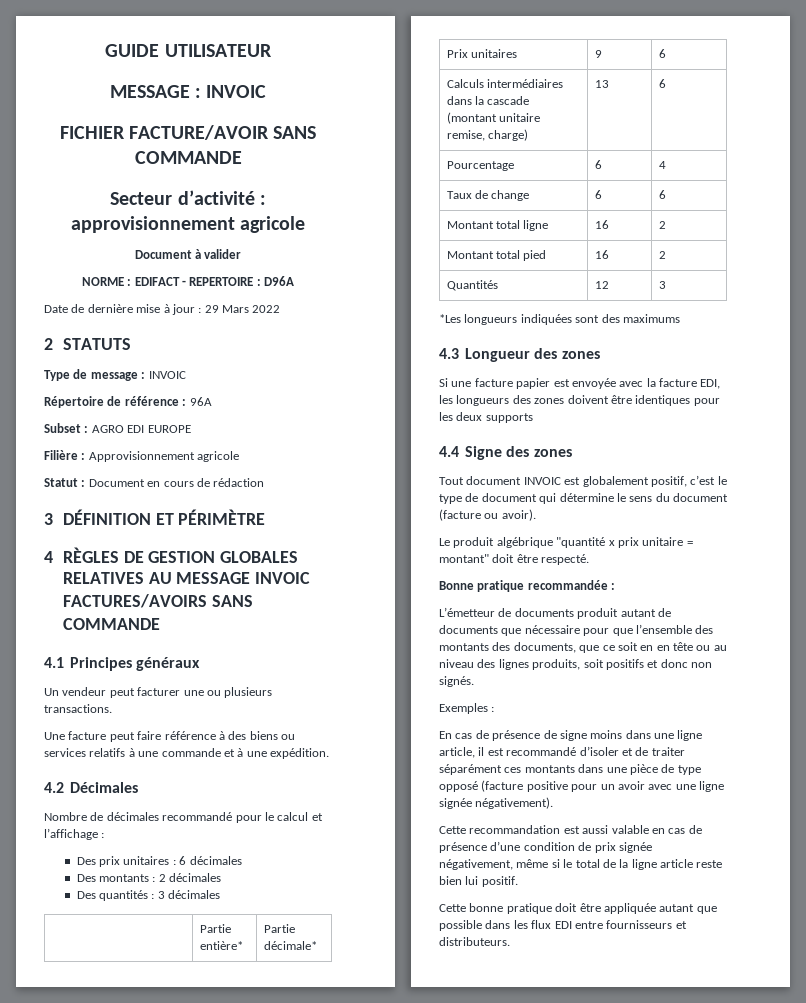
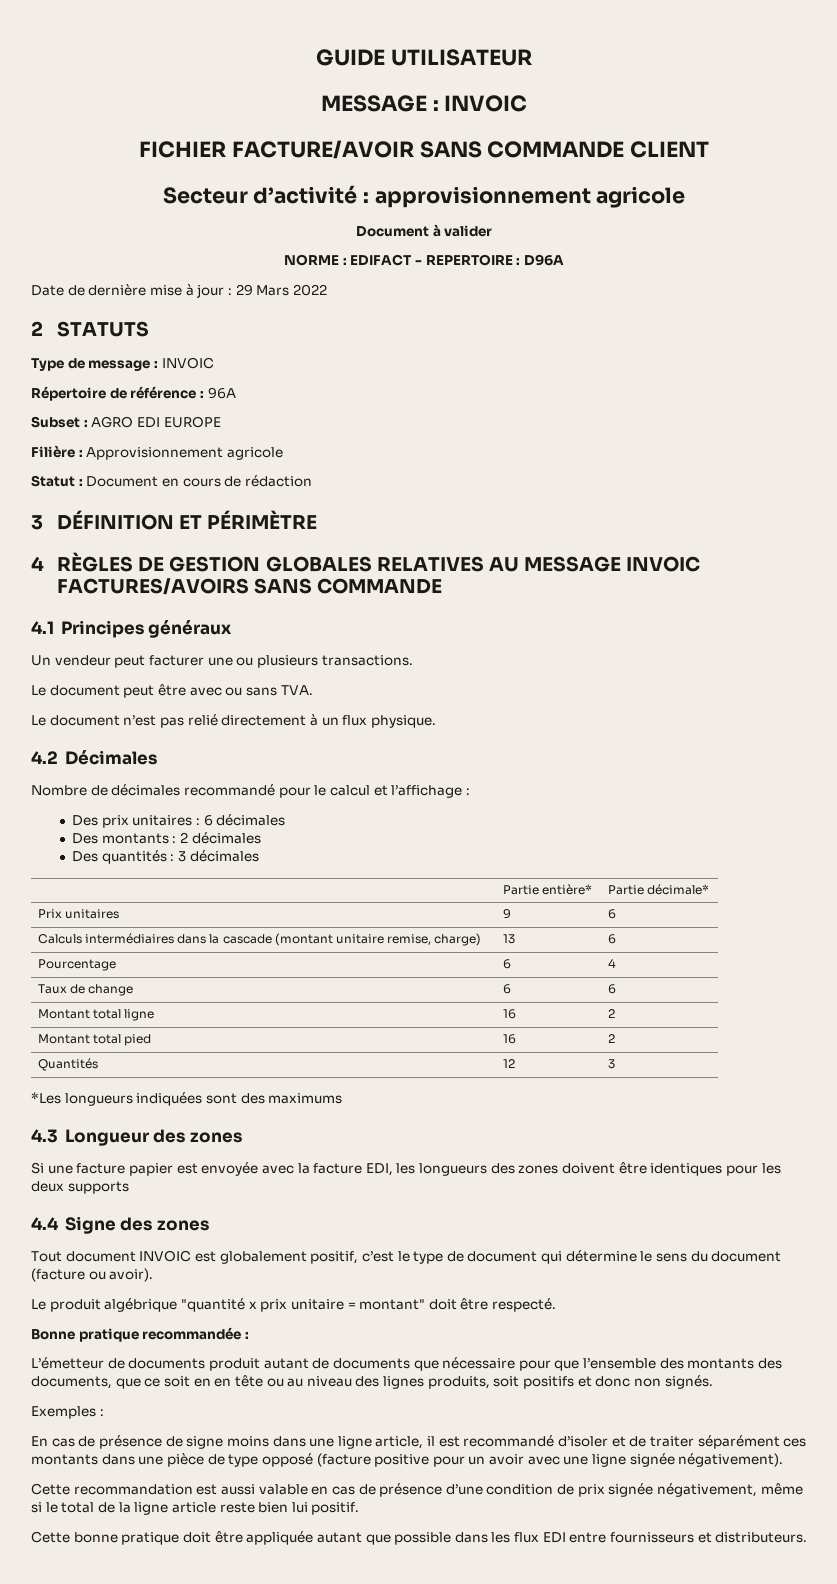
- FICHIER FACTURE/AVOIR SANS COMMANDE
+ FICHIER FACTURE/AVOIR SANS COMMANDE CLIENT
- Une facture peut faire référence à des biens ou services relatifs à une commande et à une expédition.
+ Le document peut être avec ou sans TVA.
+ Le document n’est pas relié directement à un flux physique.

